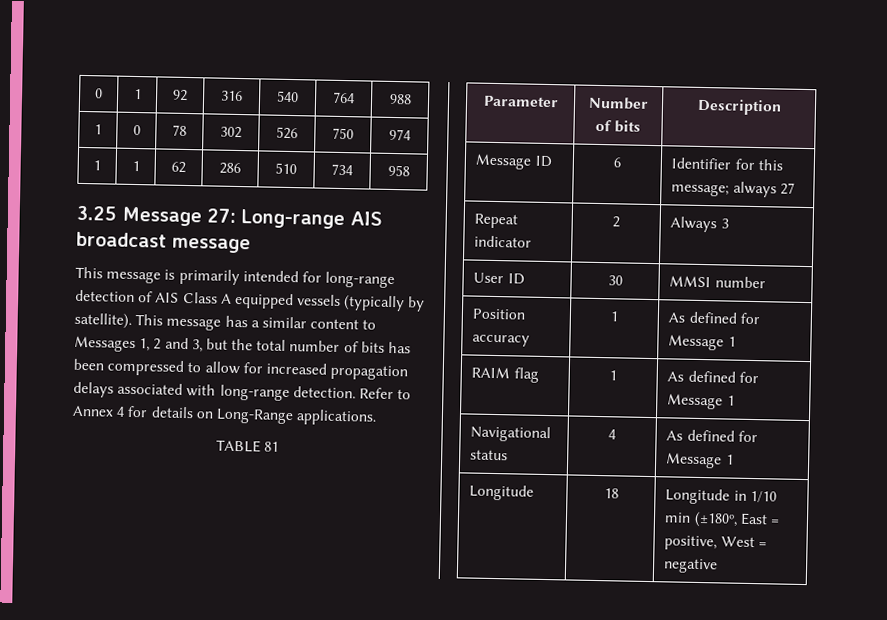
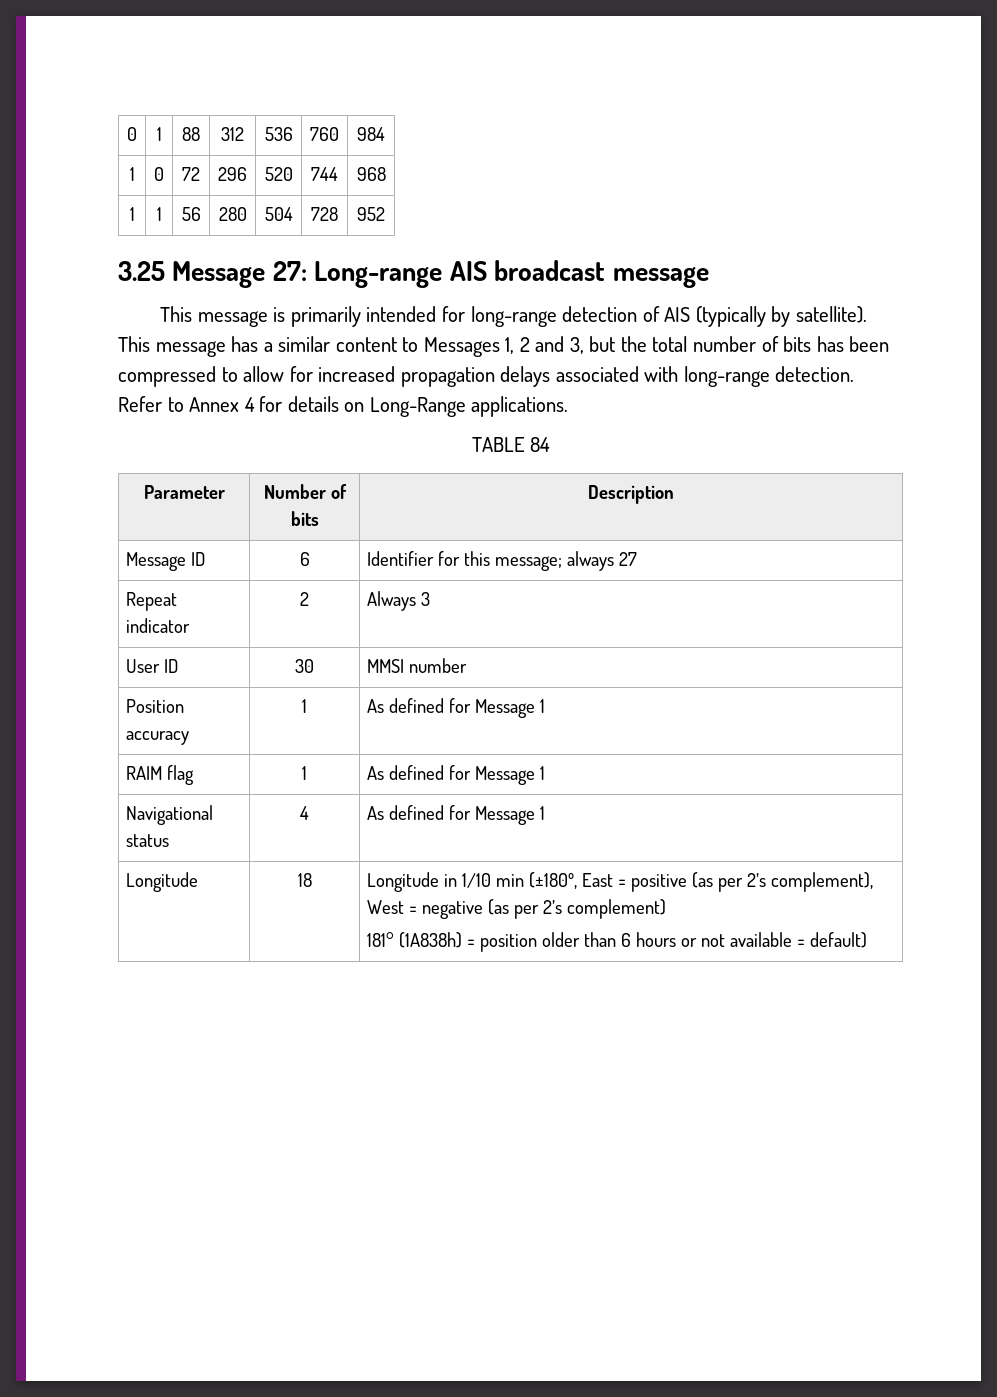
- 0 | 1 | 92 | 316 | 540 | 764 | 988
- 1 | 0 | 78 | 302 | 526 | 750 | 974
- 1 | 1 | 62 | 286 | 510 | 734 | 958
+ 0 | 1 | 88 | 312 | 536 | 760 | 984
+ 1 | 0 | 72 | 296 | 520 | 744 | 968
+ 1 | 1 | 56 | 280 | 504 | 728 | 952
- This message is primarily intended for long-range detection of AIS Class A equipped vessels (typically by satellite).
+ This message is primarily intended for long-range detection of AIS (typically by satellite).
- TABLE 81
+ TABLE 84
- Longitude | 18 | Longitude in 1/10 min (±180º, East = positive, West = negative
+ Longitude | 18 | Longitude in 1/10 min (±180º, East = positive (as per 2’s complement), West = negative (as per 2’s complement)
+ 181° (1A838h) = position older than 6 hours or not available = default)

